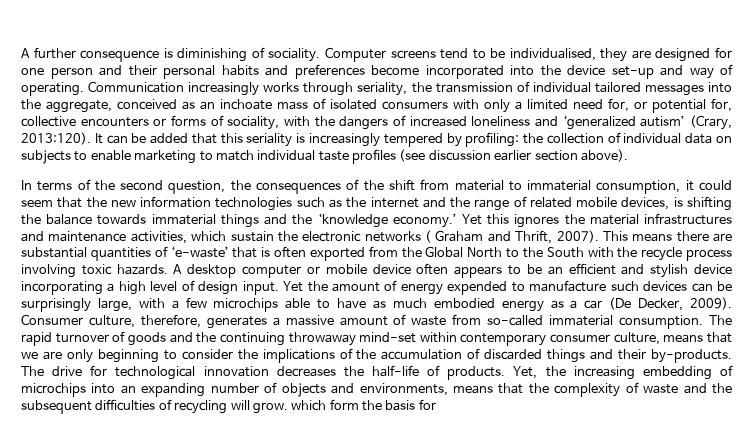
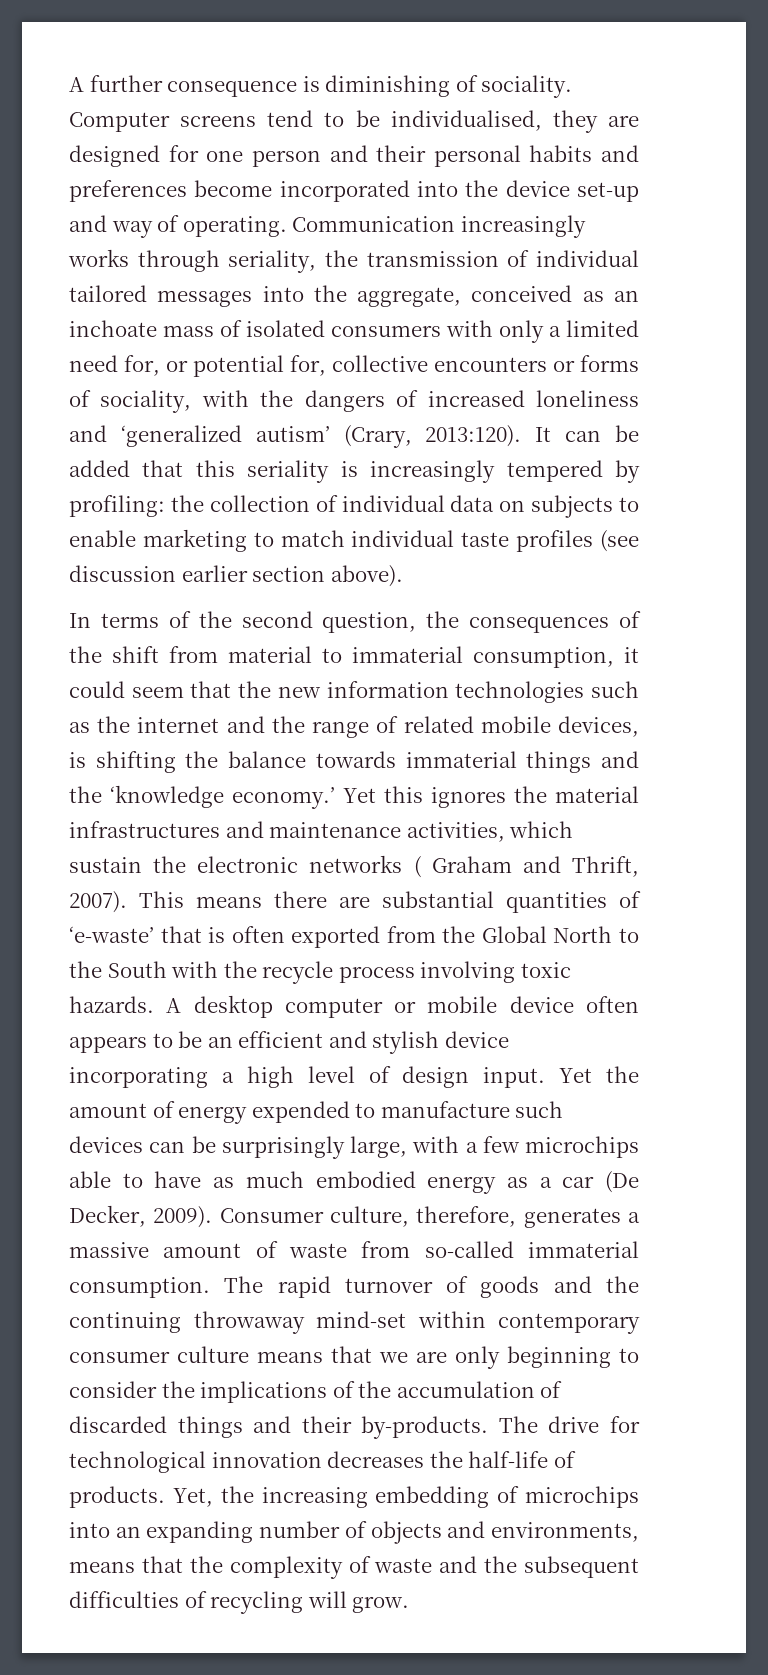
- The rapid turnover of goods and the continuing throwaway mind-set within contemporary consumer culture, means that we are only beginning to consider the implications of the accumulation of discarded things and their by-products.
+ The rapid turnover of goods and the continuing throwaway mind-set within contemporary consumer culture means that we are only beginning to consider the implications of the accumulation of discarded things and their by-products.
- Yet, the increasing embedding of microchips into an expanding number of objects and environments, means that the complexity of waste and the subsequent difficulties of recycling will grow. which form the basis for
+ Yet, the increasing embedding of microchips into an expanding number of objects and environments, means that the complexity of waste and the subsequent difficulties of recycling will grow.

